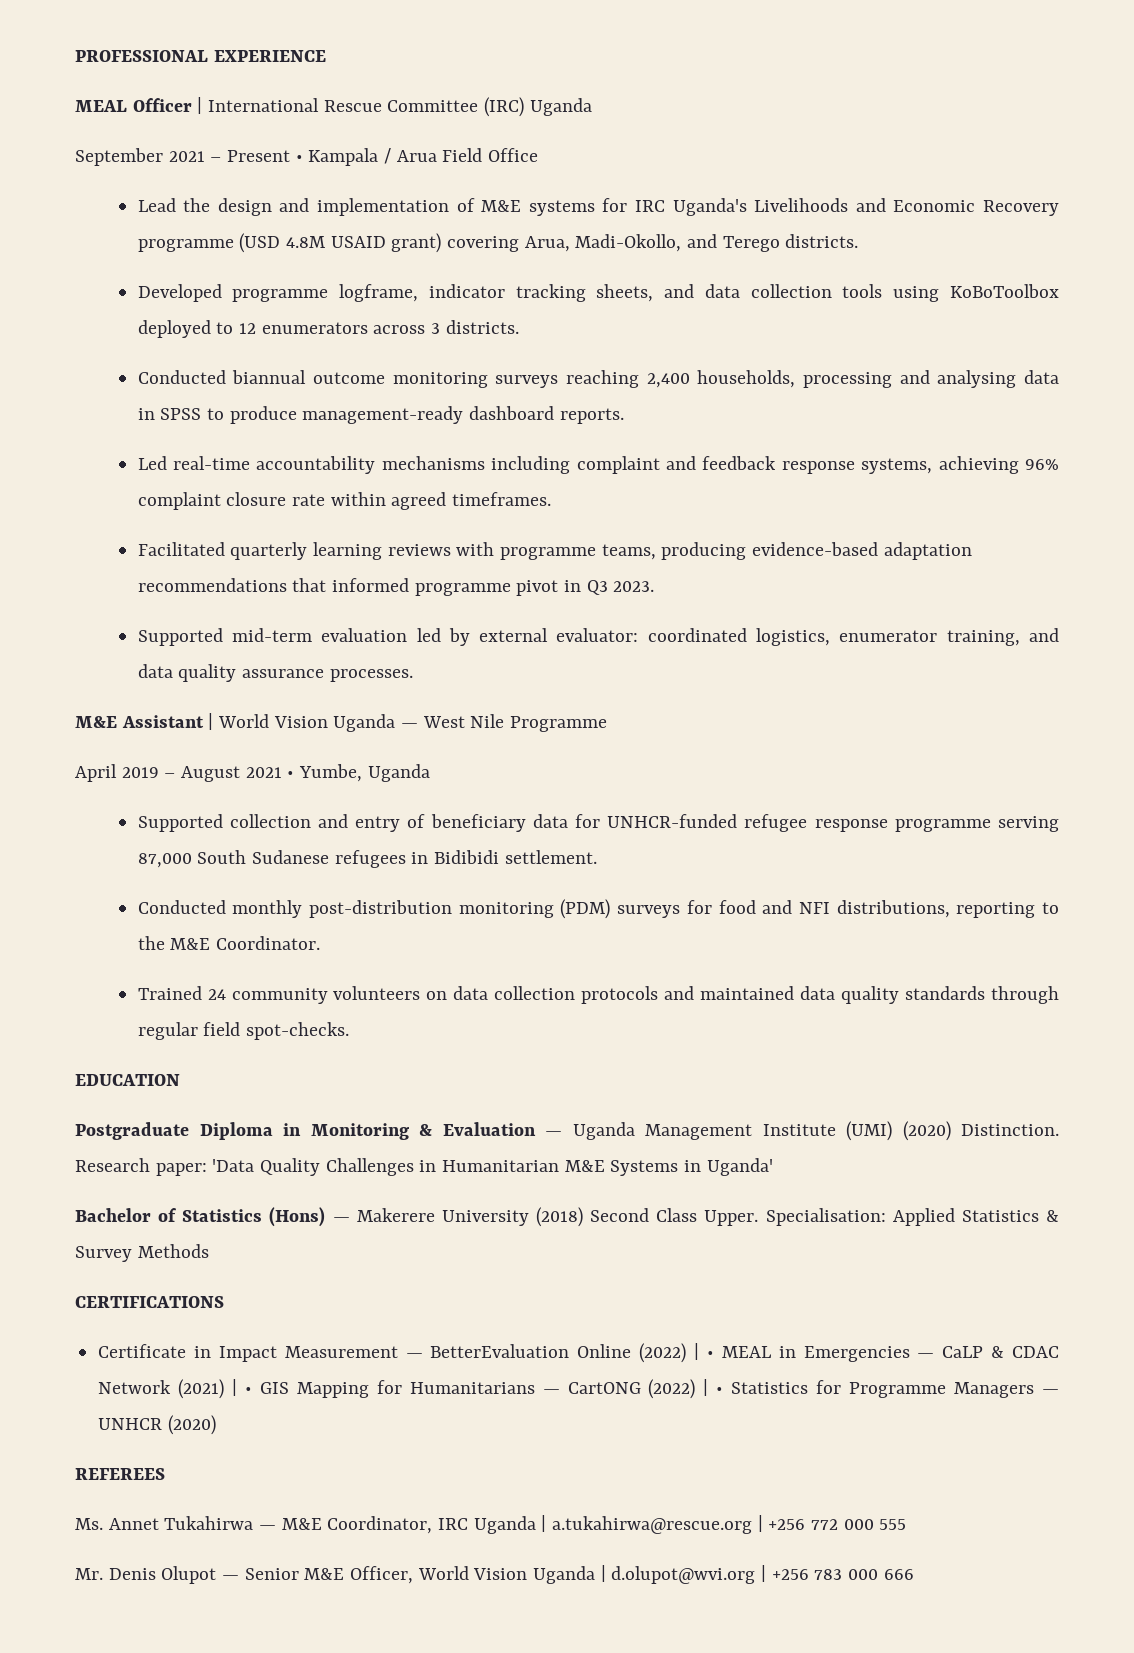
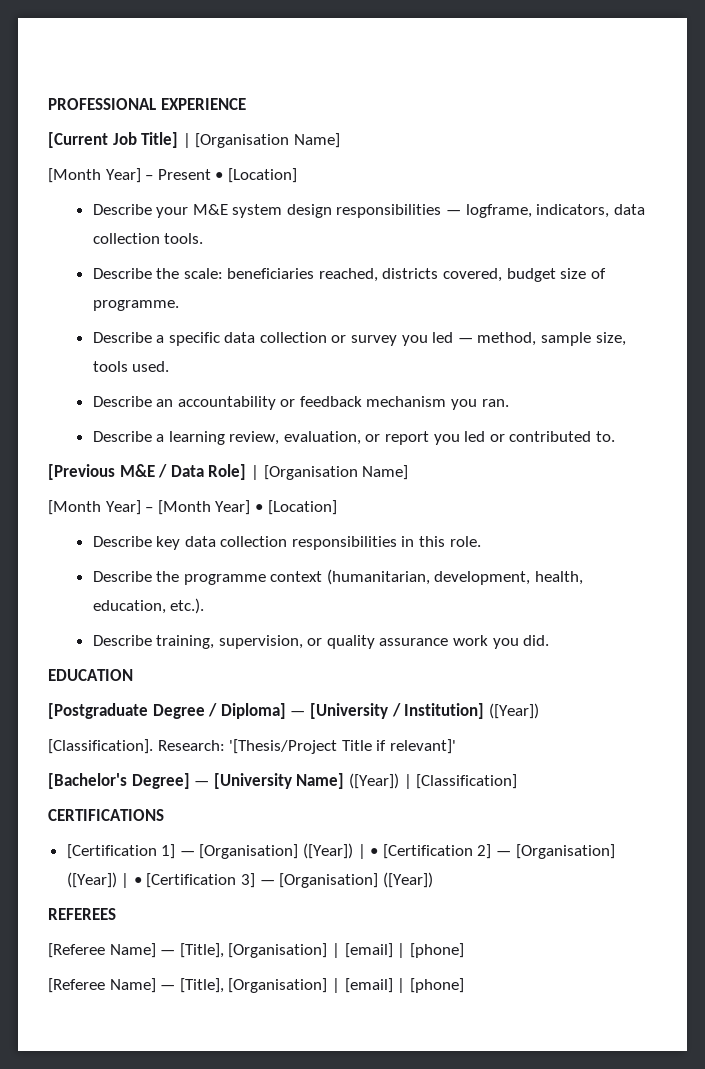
- MEAL Officer | International Rescue Committee (IRC) Uganda
- September 2021 – Present • Kampala / Arua Field Office
- Lead the design and implementation of M&E systems for IRC Uganda's Livelihoods and Economic Recovery programme (USD 4.8M USAID grant) covering Arua, Madi-Okollo, and Terego districts.
- Developed programme logframe, indicator tracking sheets, and data collection tools using KoBoToolbox deployed to 12 enumerators across 3 districts.
- Conducted biannual outcome monitoring surveys reaching 2,400 households, processing and analysing data in SPSS to produce management-ready dashboard reports.
- Led real-time accountability mechanisms including complaint and feedback response systems, achieving 96% complaint closure rate within agreed timeframes.
- Facilitated quarterly learning reviews with programme teams, producing evidence-based adaptation recommendations that informed programme pivot in Q3 2023.
- Supported mid-term evaluation led by external evaluator: coordinated logistics, enumerator training, and data quality assurance processes.
- M&E Assistant | World Vision Uganda — West Nile Programme
- April 2019 – August 2021 • Yumbe, Uganda
- Supported collection and entry of beneficiary data for UNHCR-funded refugee response programme serving 87,000 South Sudanese refugees in Bidibidi settlement.
- Conducted monthly post-distribution monitoring (PDM) surveys for food and NFI distributions, reporting to the M&E Coordinator.
- Trained 24 community volunteers on data collection protocols and maintained data quality standards through regular field spot-checks.
+ [Current Job Title] | [Organisation Name]
+ [Month Year] – Present • [Location]
+ Describe your M&E system design responsibilities — logframe, indicators, data collection tools.
+ Describe the scale: beneficiaries reached, districts covered, budget size of programme.
+ Describe a specific data collection or survey you led — method, sample size, tools used.
+ Describe an accountability or feedback mechanism you ran.
+ Describe a learning review, evaluation, or report you led or contributed to.
+ [Previous M&E / Data Role] | [Organisation Name]
+ [Month Year] – [Month Year] • [Location]
+ Describe key data collection responsibilities in this role.
+ Describe the programme context (humanitarian, development, health, education, etc.).
+ Describe training, supervision, or quality assurance work you did.
  EDUCATION
- Postgraduate Diploma in Monitoring & Evaluation — Uganda Management Institute (UMI) (2020) Distinction. Research paper: 'Data Quality Challenges in Humanitarian M&E Systems in Uganda'
- Bachelor of Statistics (Hons) — Makerere University (2018) Second Class Upper. Specialisation: Applied Statistics & Survey Methods
+ [Postgraduate Degree / Diploma] — [University / Institution] ([Year])
+ [Classification]. Research: '[Thesis/Project Title if relevant]'
+ [Bachelor's Degree] — [University Name] ([Year]) | [Classification]
  CERTIFICATIONS
- Certificate in Impact Measurement — BetterEvaluation Online (2022) | • MEAL in Emergencies — CaLP & CDAC Network (2021) | • GIS Mapping for Humanitarians — CartONG (2022) | • Statistics for Programme Managers — UNHCR (2020)
+ [Certification 1] — [Organisation] ([Year]) | • [Certification 2] — [Organisation] ([Year]) | • [Certification 3] — [Organisation] ([Year])
  REFEREES
- Ms. Annet Tukahirwa — M&E Coordinator, IRC Uganda | a.tukahirwa@rescue.org | +256 772 000 555
- Mr. Denis Olupot — Senior M&E Officer, World Vision Uganda | d.olupot@wvi.org | +256 783 000 666
+ [Referee Name] — [Title], [Organisation] | [email] | [phone]
+ [Referee Name] — [Title], [Organisation] | [email] | [phone]

